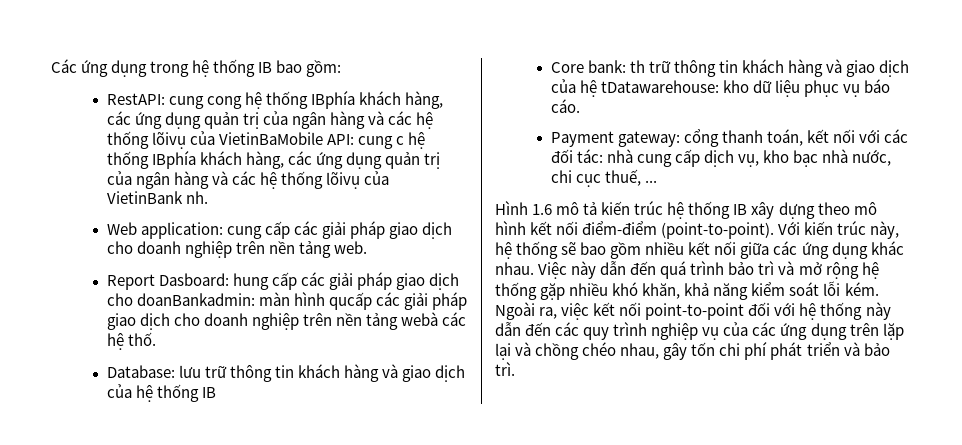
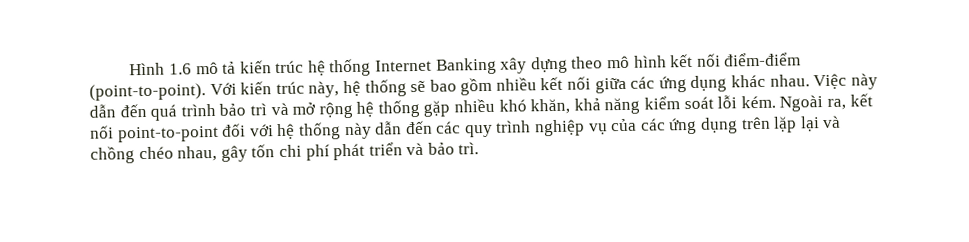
- Các ứng dụng trong hệ thống IB bao gồm:
- RestAPI: cung cong hệ thống IBphía khách hàng, các ứng dụng quản trị của ngân hàng và các hệ thống lõivụ của VietinBaMobile API: cung c hệ thống IBphía khách hàng, các ứng dụng quản trị của ngân hàng và các hệ thống lõivụ của VietinBank nh.
- Web application: cung cấp các giải pháp giao dịch cho doanh nghiệp trên nền tảng web.
- Report Dasboard: hung cấp các giải pháp giao dịch cho doanBankadmin: màn hình qucấp các giải pháp giao dịch cho doanh nghiệp trên nền tảng webà các hệ thố.
- Database: lưu trữ thông tin khách hàng và giao dịch của hệ thống IB
- Core bank: th trữ thông tin khách hàng và giao dịch của hệ tDatawarehouse: kho dữ liệu phục vụ báo cáo.
- Payment gateway: cổng thanh toán, kết nối với các đối tác: nhà cung cấp dịch vụ, kho bạc nhà nước, chi cục thuế, ...
- Hình 1.6 mô tả kiến trúc hệ thống IB xây dựng theo mô hình kết nối điểm-điểm (point-to-point).
+ Hình 1.6 mô tả kiến trúc hệ thống Internet Banking xây dựng theo mô hình kết nối điểm-điểm (point-to-point).
- Ngoài ra, việc kết nối point-to-point đối với hệ thống này dẫn đến các quy trình nghiệp vụ của các ứng dụng trên lặp lại và chồng chéo nhau, gây tốn chi phí phát triển và bảo trì.
+ Ngoài ra, kết nối point-to-point đối với hệ thống này dẫn đến các quy trình nghiệp vụ của các ứng dụng trên lặp lại và chồng chéo nhau, gây tốn chi phí phát triển và bảo trì.

